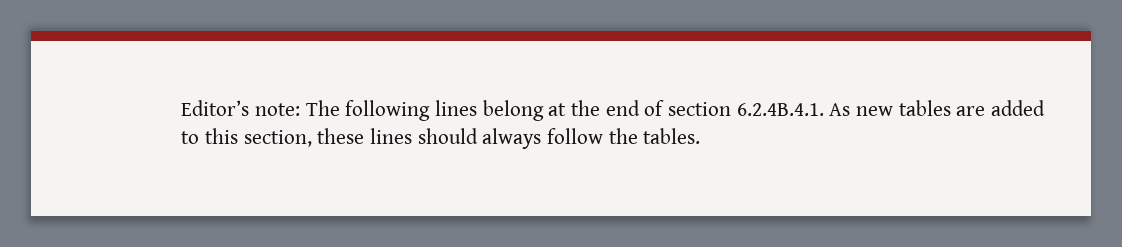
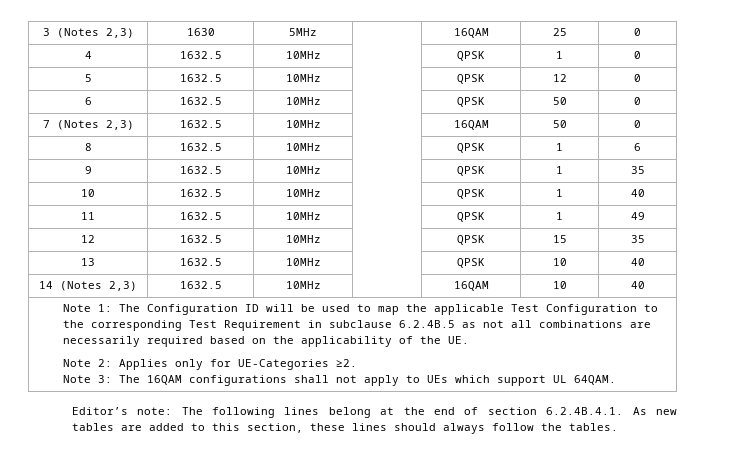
+ 3 (Notes 2,3) | 1630 | 5MHz | | 16QAM | 25 | 0
+ 4 | 1632.5 | 10MHz | | QPSK | 1 | 0
+ 5 | 1632.5 | 10MHz | | QPSK | 12 | 0
+ 6 | 1632.5 | 10MHz | | QPSK | 50 | 0
+ 7 (Notes 2,3) | 1632.5 | 10MHz | | 16QAM | 50 | 0
+ 8 | 1632.5 | 10MHz | | QPSK | 1 | 6
+ 9 | 1632.5 | 10MHz | | QPSK | 1 | 35
+ 10 | 1632.5 | 10MHz | | QPSK | 1 | 40
+ 11 | 1632.5 | 10MHz | | QPSK | 1 | 49
+ 12 | 1632.5 | 10MHz | | QPSK | 15 | 35
+ 13 | 1632.5 | 10MHz | | QPSK | 10 | 40
+ 14 (Notes 2,3) | 1632.5 | 10MHz | | 16QAM | 10 | 40
+ Note 1: The Configuration ID will be used to map the applicable Test Configuration to the corresponding Test Requirement in subclause 6.2.4B.5 as not all combinations are necessarily required based on the applicability of the UE.
+ Note 2: Applies only for UE-Categories ≥2.
+ Note 3: The 16QAM configurations shall not apply to UEs which support UL 64QAM.

